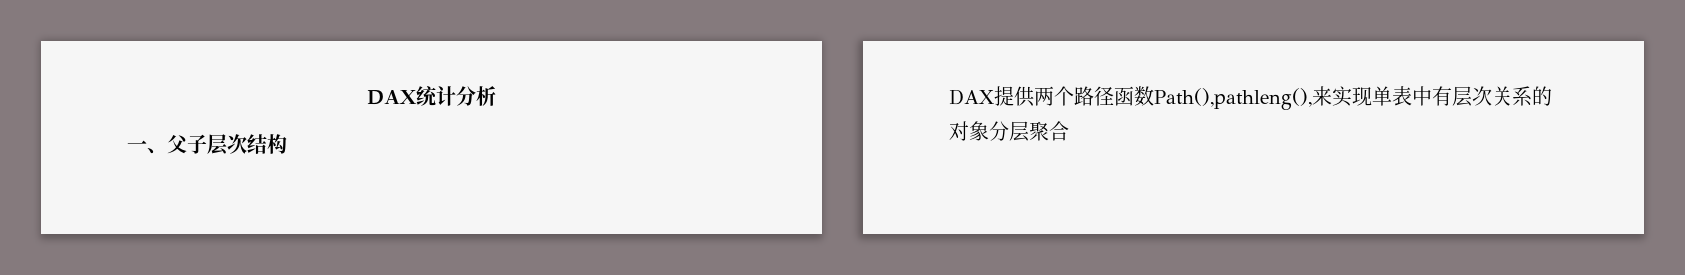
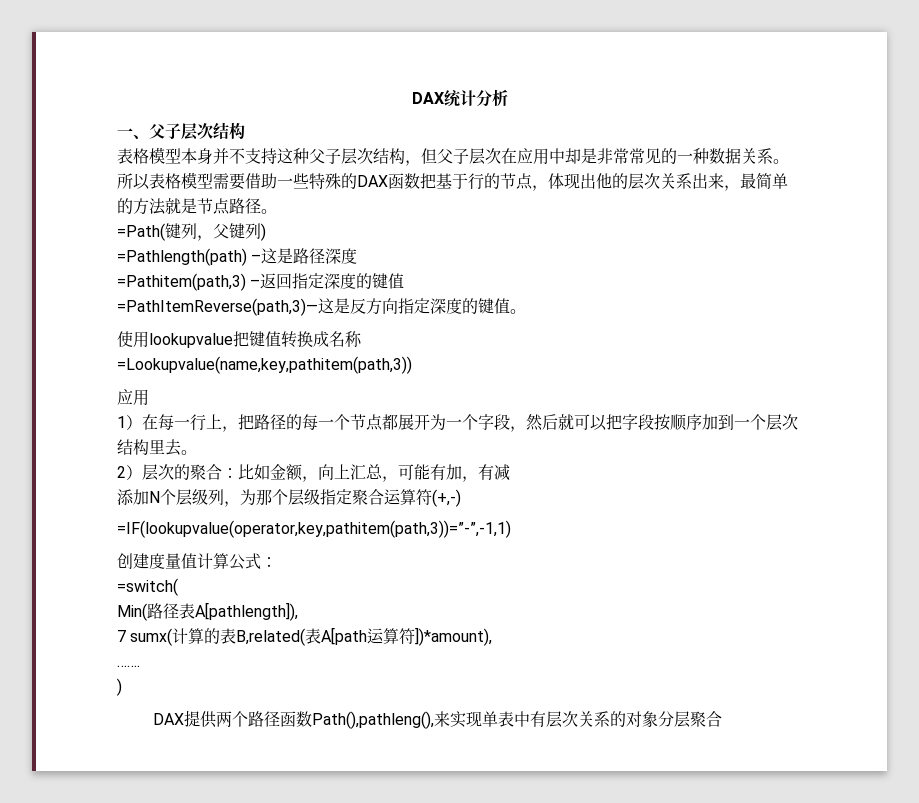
+ 表格模型本身并不支持这种父子层次结构，但父子层次在应用中却是非常常见的一种数据关系。所以表格模型需要借助一些特殊的DAX函数把基于行的节点，体现出他的层次关系出来，最简单的方法就是节点路径。
+ =Path(键列，父键列)
+ =Pathlength(path) –这是路径深度
+ =Pathitem(path,3) –返回指定深度的键值
+ =PathItemReverse(path,3)—这是反方向指定深度的键值。
+ 使用lookupvalue把键值转换成名称
+ =Lookupvalue(name,key,pathitem(path,3))
+ 应用
+ 1）在每一行上，把路径的每一个节点都展开为一个字段，然后就可以把字段按顺序加到一个层次结构里去。
+ 2）层次的聚合：比如金额，向上汇总，可能有加，有减
+ 添加N个层级列，为那个层级指定聚合运算符(+,-)
+ =IF(lookupvalue(operator,key,pathitem(path,3))=”-”,-1,1)
+ 创建度量值计算公式：
+ =switch(
+ Min(路径表A[pathlength]),
+ 7 sumx(计算的表B,related(表A[path运算符])*amount),
+ …….
+ )

